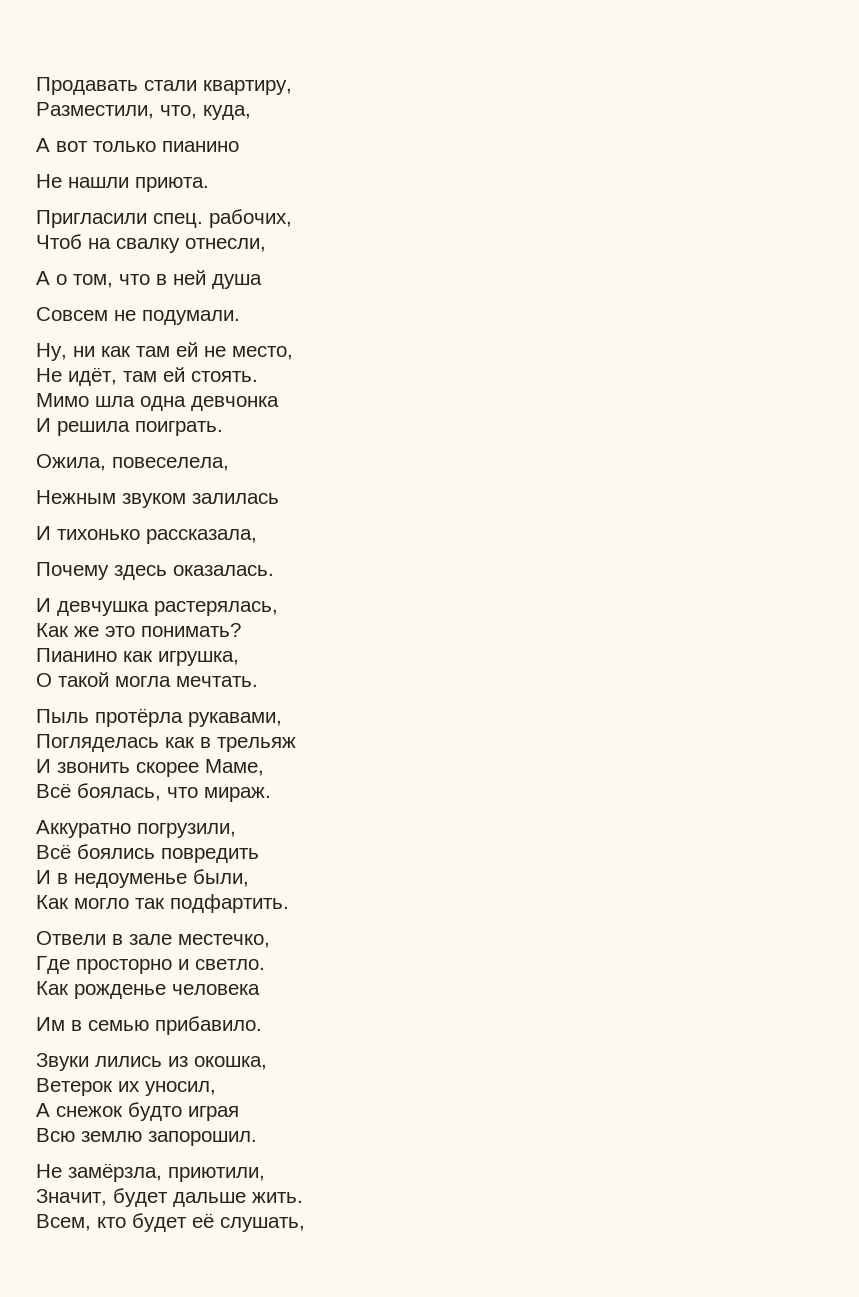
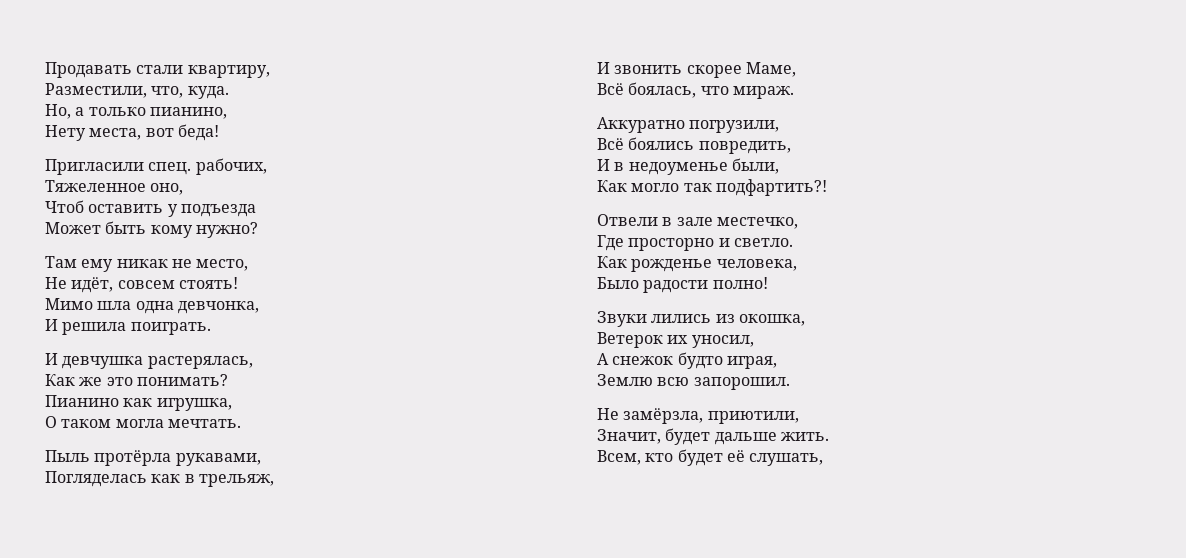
- Разместили, что, куда,
- А вот только пианино
- Не нашли приюта.
+ Разместили, что, куда.
+ Но, а только пианино,
+ Нету места, вот беда!
+ Тяжеленное оно,
- Чтоб на свалку отнесли,
- А о том, что в ней душа
- Совсем не подумали.
- Ну, ни как там ей не место,
+ Чтоб оставить у подъезда
+ Может быть кому нужно?
+ Там ему никак не место,
- Не идёт, там ей стоять.
+ Не идёт, совсем стоять!
- Мимо шла одна девчонка
+ Мимо шла одна девчонка,
- Ожила, повеселела,
- Нежным звуком залилась
- И тихонько рассказала,
- Почему здесь оказалась.
- О такой могла мечтать.
+ О таком могла мечтать.
- Погляделась как в трельяж
+ Погляделась как в трельяж,
- Всё боялись повредить
+ Всё боялись повредить,
- Как могло так подфартить.
+ Как могло так подфартить?!
- Как рожденье человека
- Им в семью прибавило.
+ Как рожденье человека,
+ Было радости полно!
- А снежок будто играя
- Всю землю запорошил.
+ А снежок будто играя,
+ Землю всю запорошил.

